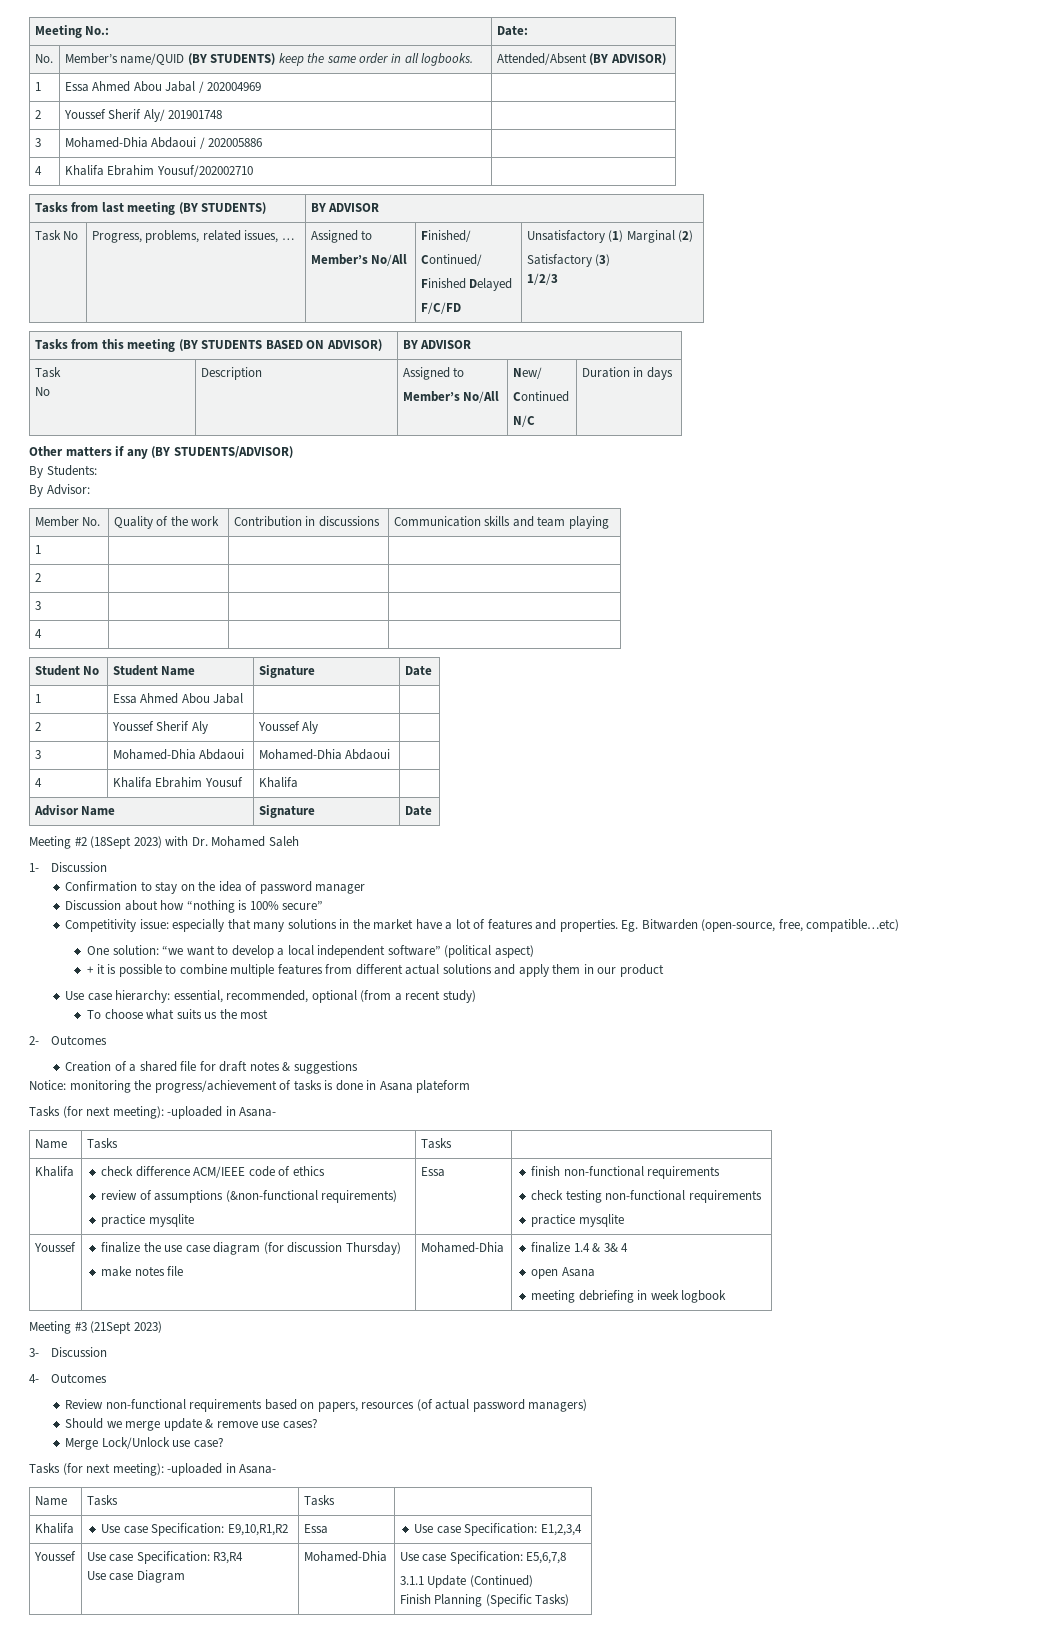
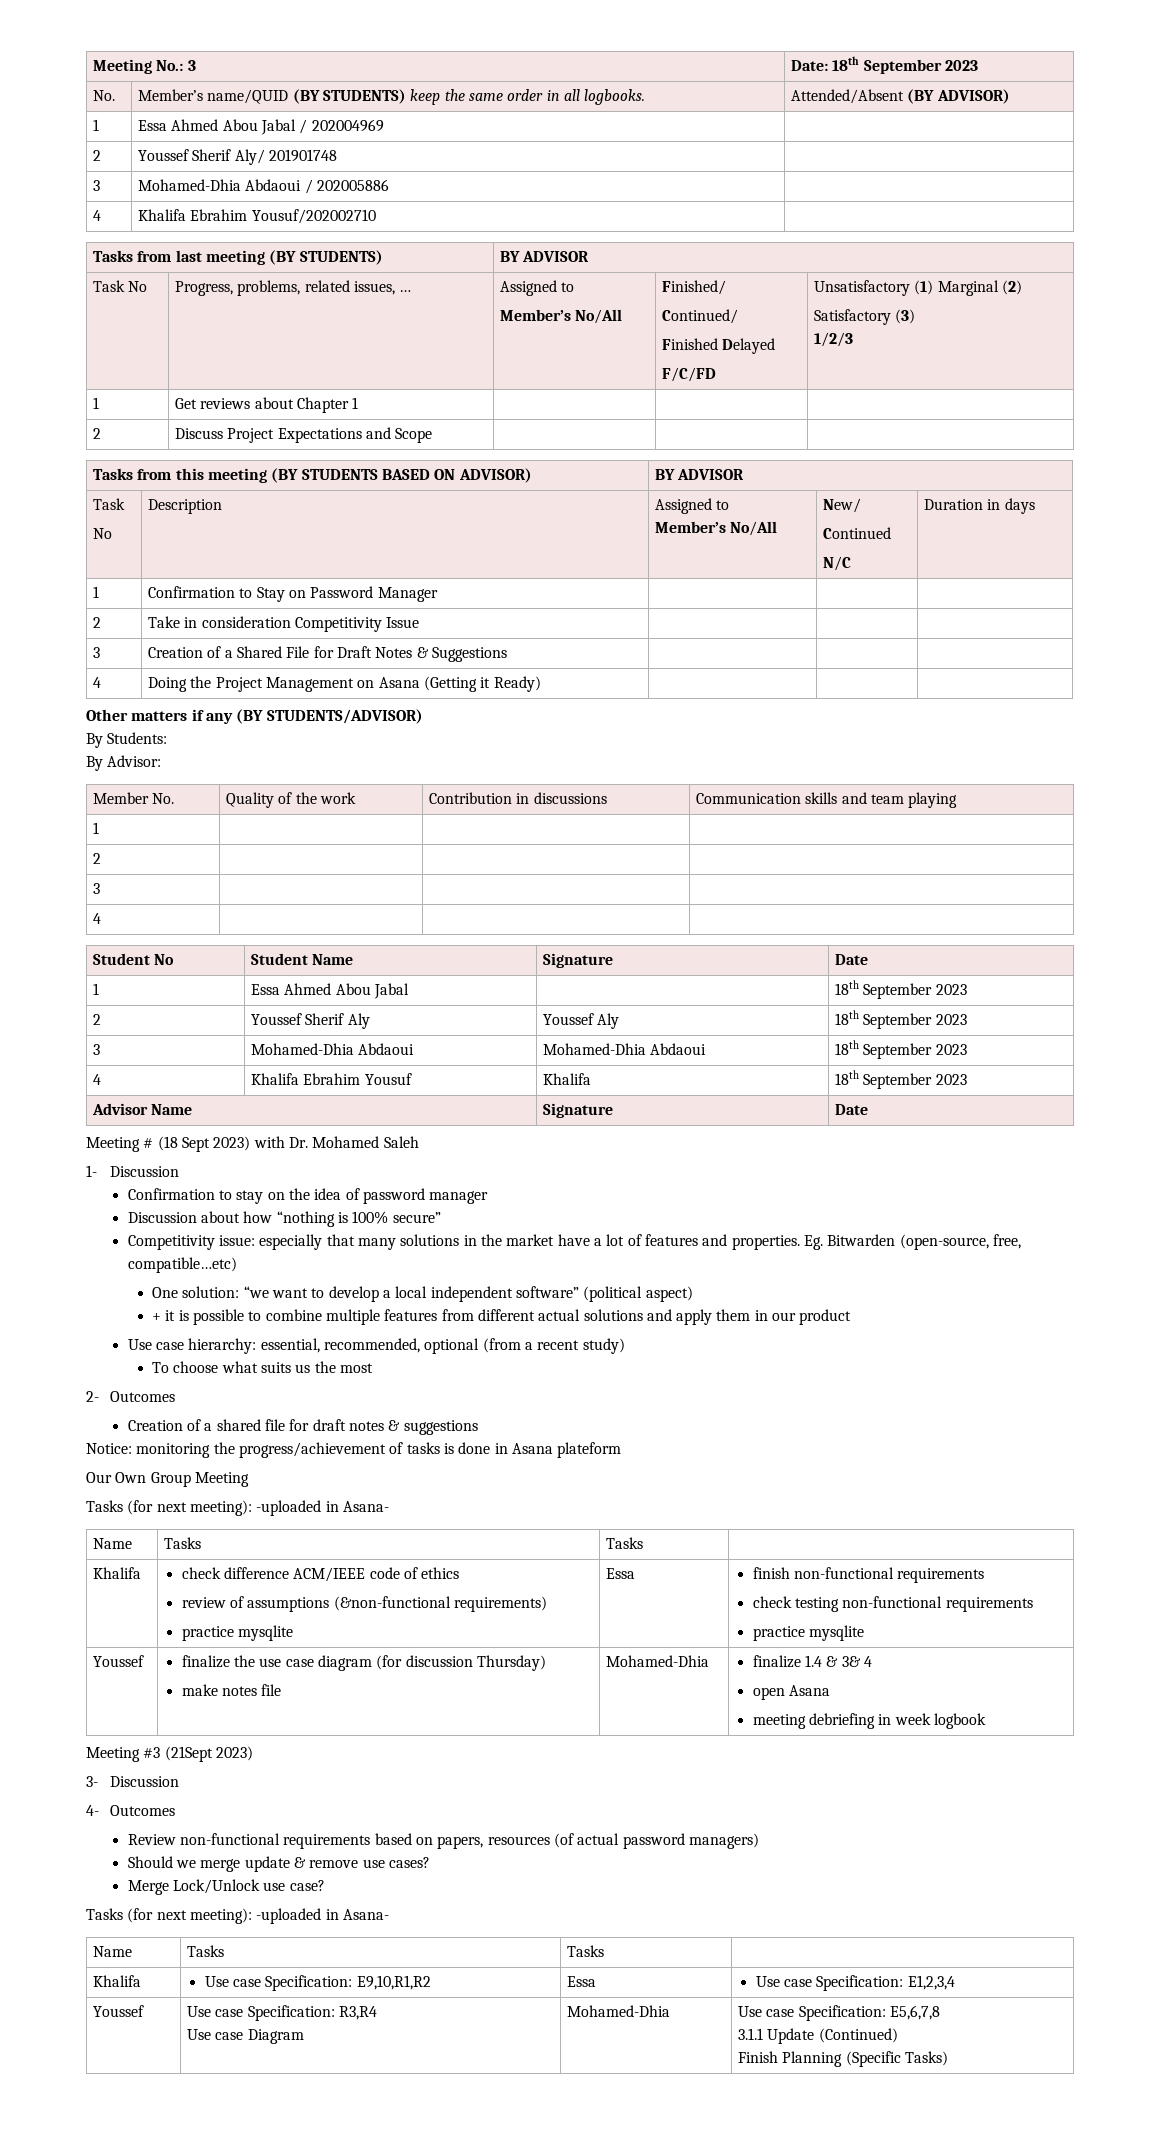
- Meeting No.: | Date:
+ Meeting No.: 3 | Date: 18th September 2023
+ 1 | Get reviews about Chapter 1 | | |
+ 2 | Discuss Project Expectations and Scope | | |
+ 1 | Confirmation to Stay on Password Manager | | |
+ 2 | Take in consideration Competitivity Issue | | |
+ 3 | Creation of a Shared File for Draft Notes & Suggestions | | |
+ 4 | Doing the Project Management on Asana (Getting it Ready) | | |
- 1 | Essa Ahmed Abou Jabal | |
+ 1 | Essa Ahmed Abou Jabal | | 18th September 2023
- 2 | Youssef Sherif Aly | Youssef Aly |
+ 2 | Youssef Sherif Aly | Youssef Aly | 18th September 2023
- 3 | Mohamed-Dhia Abdaoui | Mohamed-Dhia Abdaoui |
+ 3 | Mohamed-Dhia Abdaoui | Mohamed-Dhia Abdaoui | 18th September 2023
- 4 | Khalifa Ebrahim Yousuf | Khalifa |
+ 4 | Khalifa Ebrahim Yousuf | Khalifa | 18th September 2023
- Meeting #2 (18Sept 2023) with Dr. Mohamed Saleh
+ Meeting # (18 Sept 2023) with Dr. Mohamed Saleh
+ Our Own Group Meeting

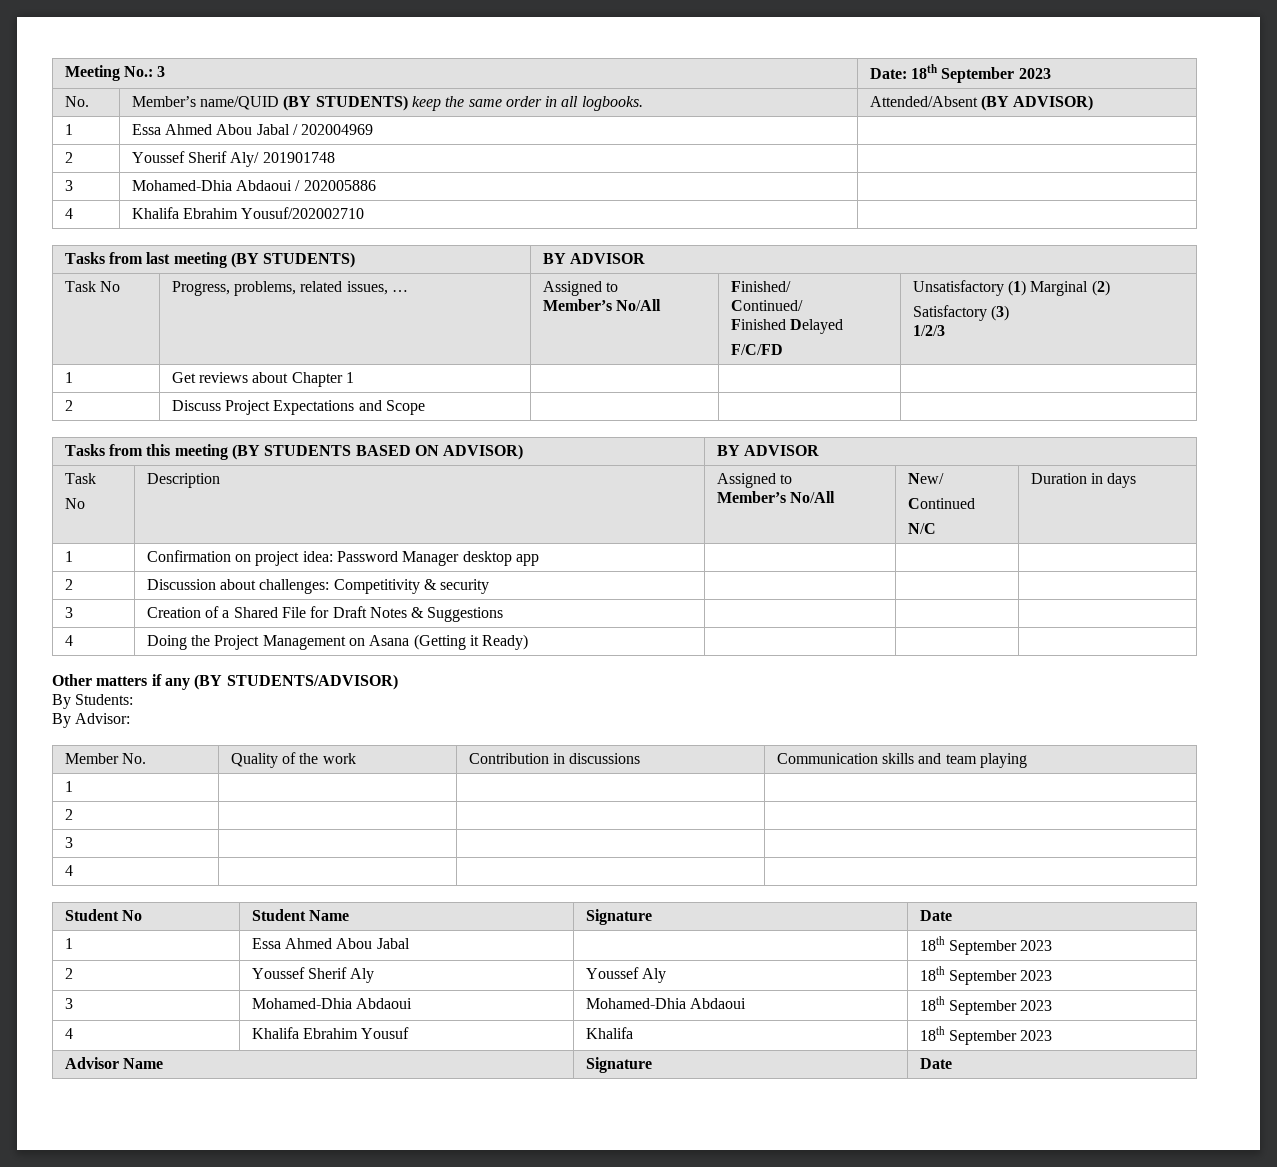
- 1 | Confirmation to Stay on Password Manager | | |
- 2 | Take in consideration Competitivity Issue | | |
+ 1 | Confirmation on project idea: Password Manager desktop app | | |
+ 2 | Discussion about challenges: Competitivity & security | | |
- Meeting # (18 Sept 2023) with Dr. Mohamed Saleh
- 1- Discussion
- Confirmation to stay on the idea of password manager
- Discussion about how “nothing is 100% secure”
- Competitivity issue: especially that many solutions in the market have a lot of features and properties. Eg. Bitwarden (open-source, free, compatible…etc)
- One solution: “we want to develop a local independent software” (political aspect)
- + it is possible to combine multiple features from different actual solutions and apply them in our product
- Use case hierarchy: essential, recommended, optional (from a recent study)
- To choose what suits us the most
- 2- Outcomes
- Creation of a shared file for draft notes & suggestions
- Notice: monitoring the progress/achievement of tasks is done in Asana plateform
- Our Own Group Meeting
- Tasks (for next meeting): -uploaded in Asana-
- Name | Tasks | Tasks |
- Khalifa | check difference ACM/IEEE code of ethics
- review of assumptions (&non-functional requirements)
- practice mysqlite | Essa | finish non-functional requirements
- check testing non-functional requirements
- practice mysqlite
- Youssef | finalize the use case diagram (for discussion Thursday)
- make notes file | Mohamed-Dhia | finalize 1.4 & 3& 4
- open Asana
- meeting debriefing in week logbook
- Meeting #3 (21Sept 2023)
- 3- Discussion
- 4- Outcomes
- Review non-functional requirements based on papers, resources (of actual password managers)
- Should we merge update & remove use cases?
- Merge Lock/Unlock use case?
- Tasks (for next meeting): -uploaded in Asana-
- Name | Tasks | Tasks |
- Khalifa | Use case Specification: E9,10,R1,R2 | Essa | Use case Specification: E1,2,3,4
- Youssef | Use case Specification: R3,R4
- Use case Diagram | Mohamed-Dhia | Use case Specification: E5,6,7,8
- 3.1.1 Update (Continued)
- Finish Planning (Specific Tasks)

